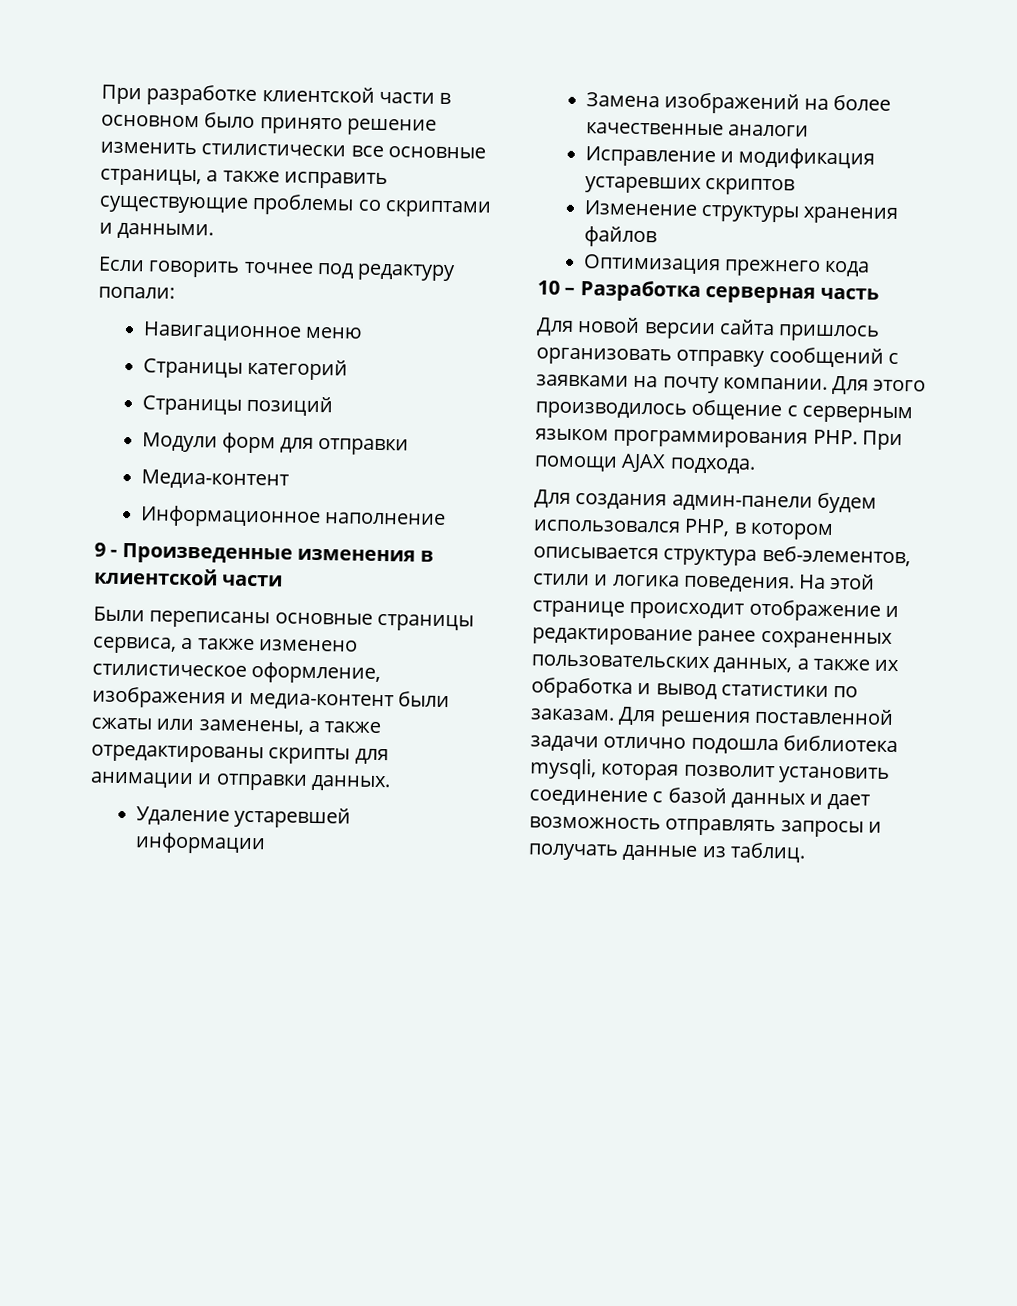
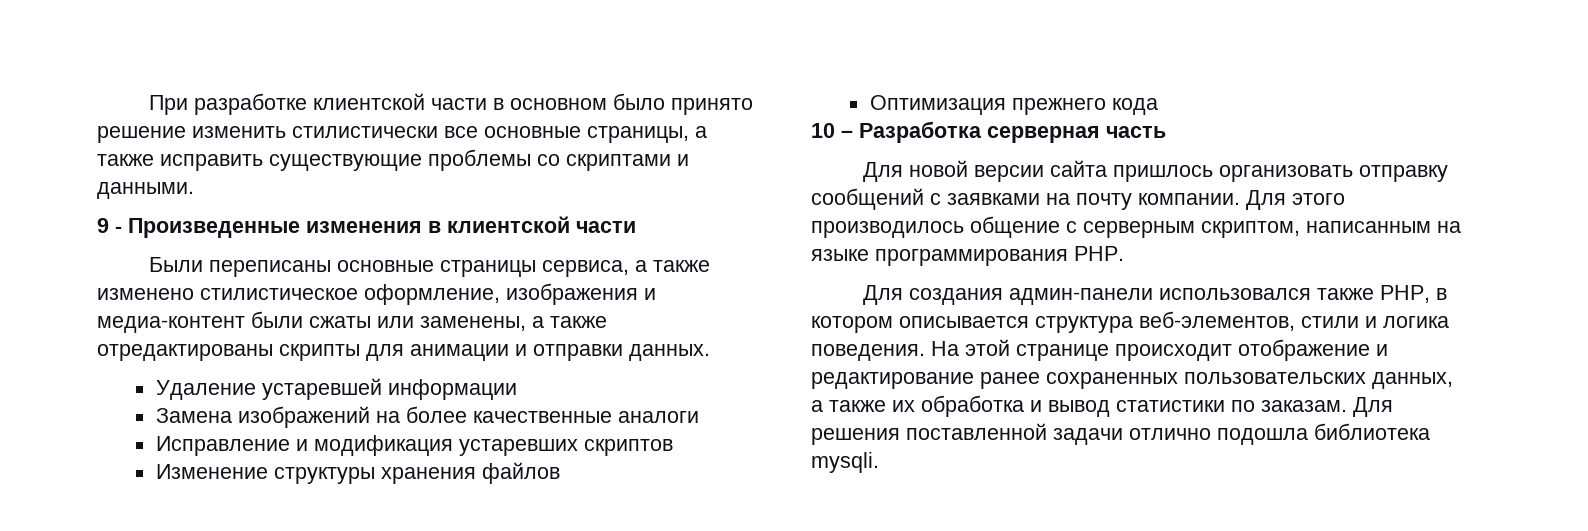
- Если говорить точнее под редактуру попали:
- Навигационное меню
- Страницы категорий
- Страницы позиций
- Модули форм для отправки
- Медиа-контент
- Информационное наполнение
- Для этого производилось общение с серверным языком программирования PHP. При помощи AJAX подхода.
+ Для этого производилось общение с серверным скриптом, написанным на языке программирования PHP.
- Для создания админ-панели будем использовался PHP, в котором описывается структура веб-элементов, стили и логика поведения.
+ Для создания админ-панели использовался также PHP, в котором описывается структура веб-элементов, стили и логика поведения.
- Для решения поставленной задачи отлично подошла библиотека mysqli, которая позволит установить соединение с базой данных и дает возможность отправлять запросы и получать данные из таблиц.
+ Для решения поставленной задачи отлично подошла библиотека mysqli.

